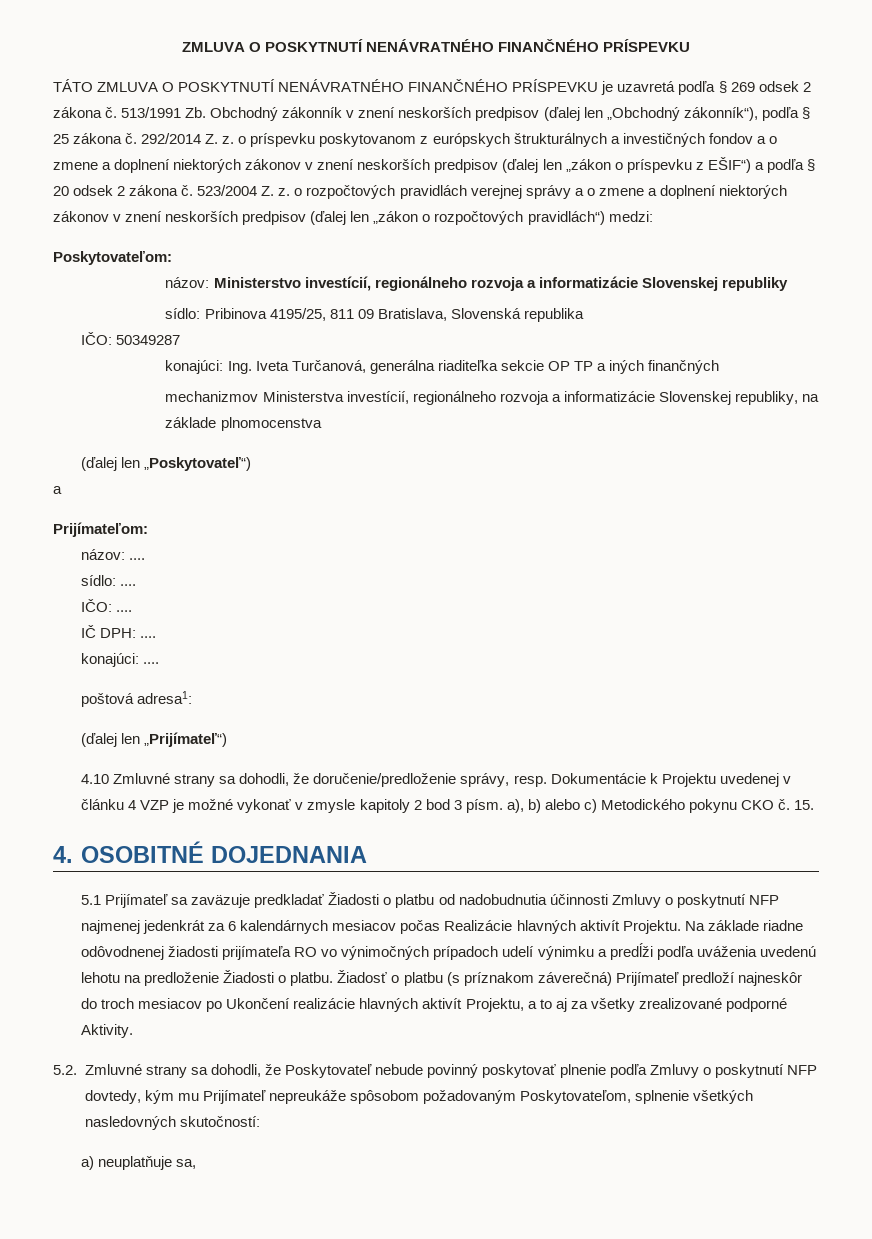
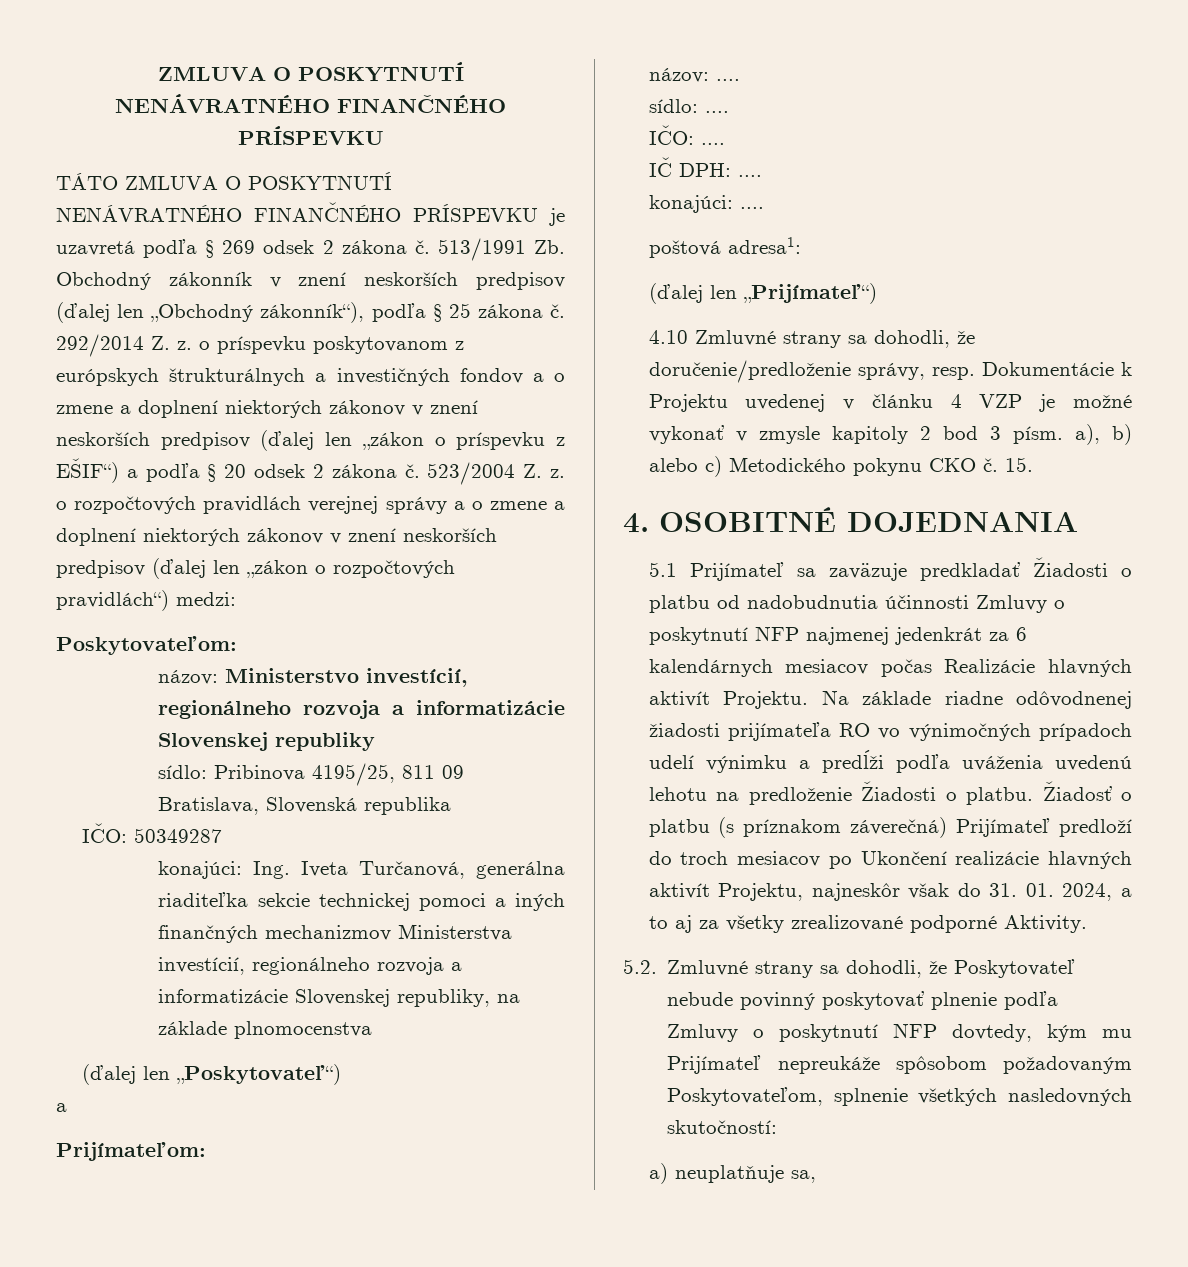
- konajúci: Ing. Iveta Turčanová, generálna riaditeľka sekcie OP TP a iných finančných
- mechanizmov Ministerstva investícií, regionálneho rozvoja a informatizácie Slovenskej republiky, na základe plnomocenstva
+ konajúci: Ing. Iveta Turčanová, generálna riaditeľka sekcie technickej pomoci a iných finančných mechanizmov Ministerstva investícií, regionálneho rozvoja a informatizácie Slovenskej republiky, na základe plnomocenstva
- Žiadosť o platbu (s príznakom záverečná) Prijímateľ predloží najneskôr do troch mesiacov po Ukončení realizácie hlavných aktivít Projektu, a to aj za všetky zrealizované podporné Aktivity.
+ Žiadosť o platbu (s príznakom záverečná) Prijímateľ predloží do troch mesiacov po Ukončení realizácie hlavných aktivít Projektu, najneskôr však do 31. 01. 2024, a to aj za všetky zrealizované podporné Aktivity.

